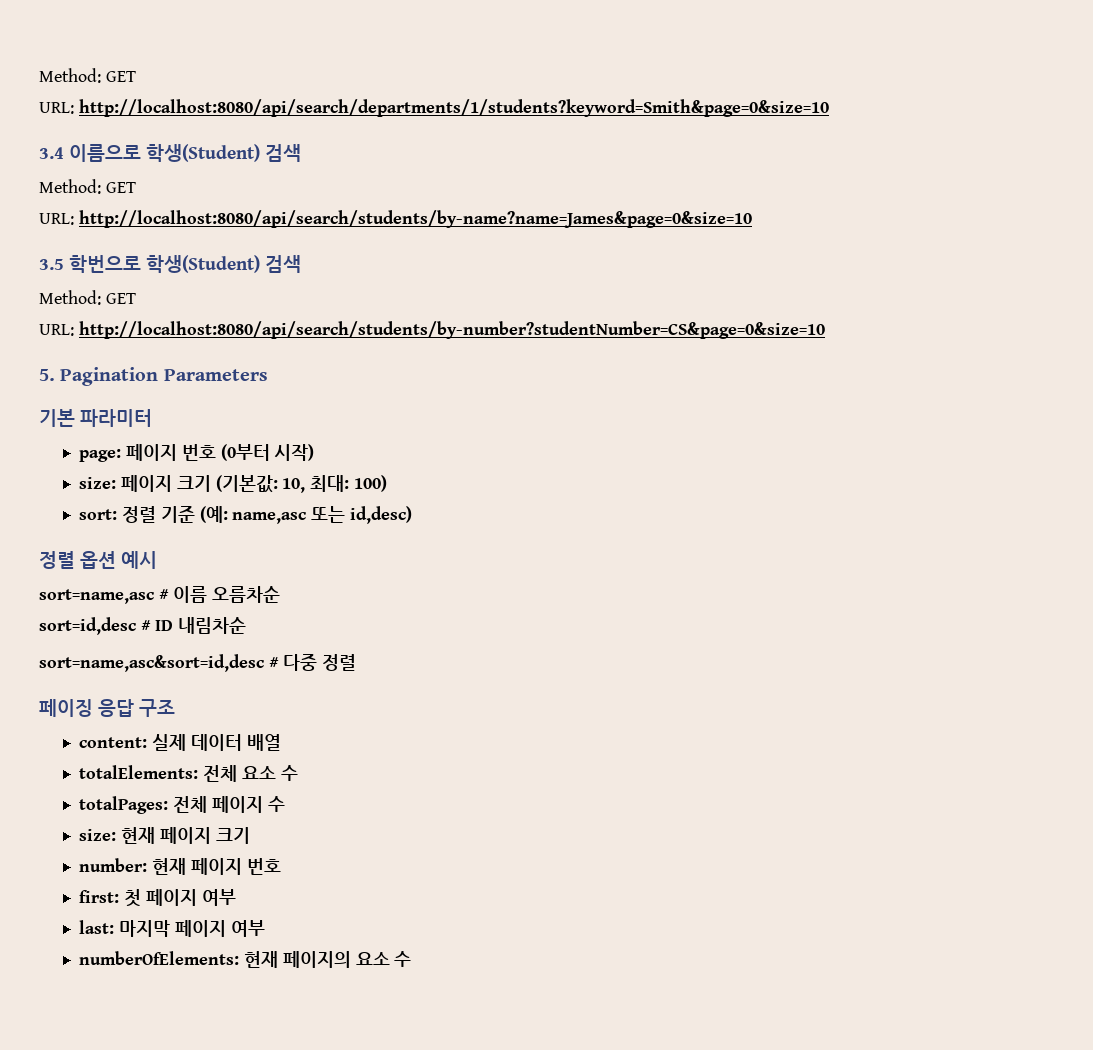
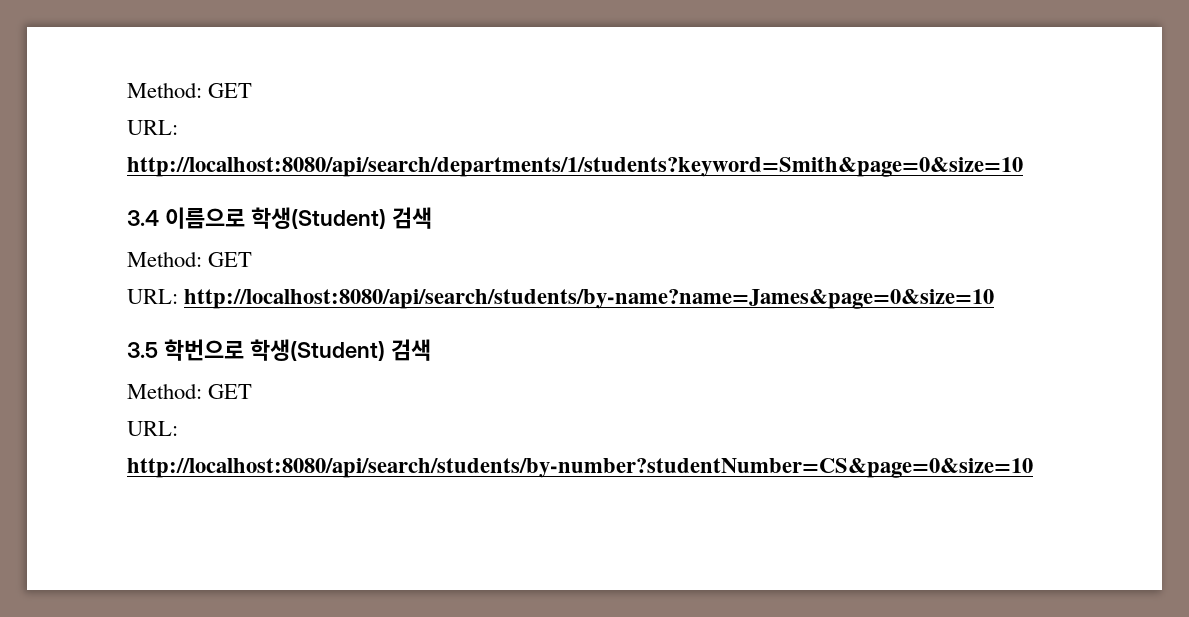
- 5. Pagination Parameters
- 기본 파라미터
- page: 페이지 번호 (0부터 시작)
- size: 페이지 크기 (기본값: 10, 최대: 100)
- sort: 정렬 기준 (예: name,asc 또는 id,desc)
- 정렬 옵션 예시
- sort=name,asc # 이름 오름차순
- sort=id,desc # ID 내림차순
- sort=name,asc&sort=id,desc # 다중 정렬
- 페이징 응답 구조
- content: 실제 데이터 배열
- totalElements: 전체 요소 수
- totalPages: 전체 페이지 수
- size: 현재 페이지 크기
- number: 현재 페이지 번호
- first: 첫 페이지 여부
- last: 마지막 페이지 여부
- numberOfElements: 현재 페이지의 요소 수

